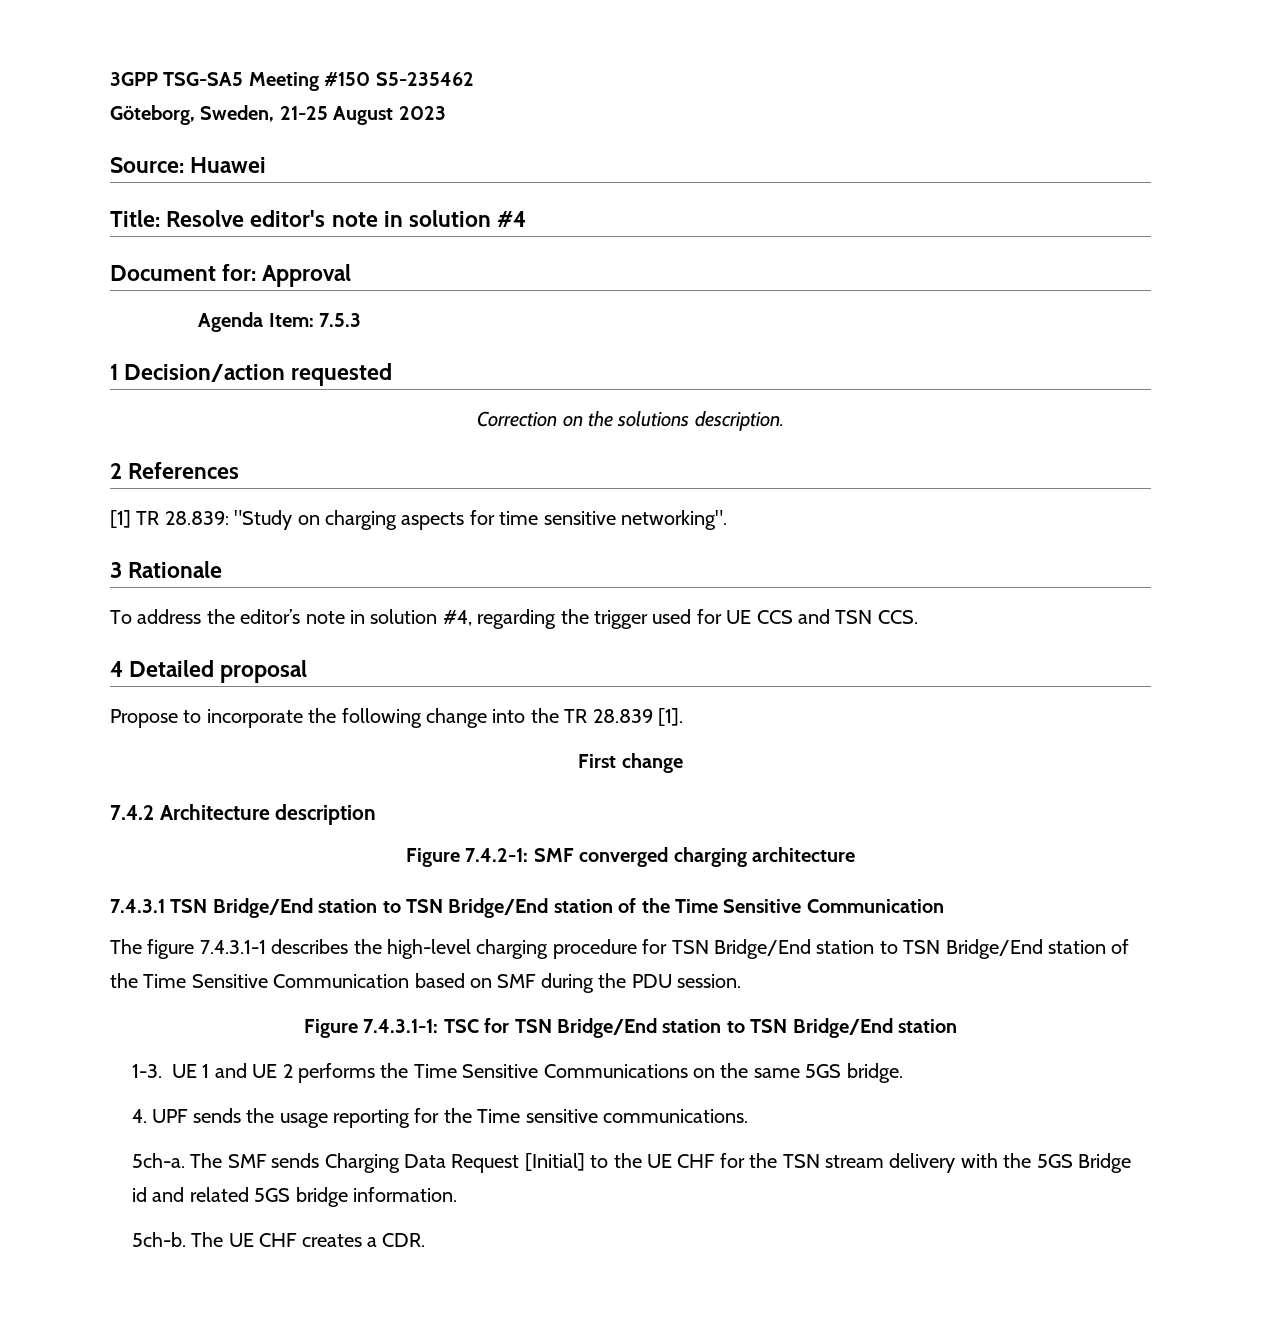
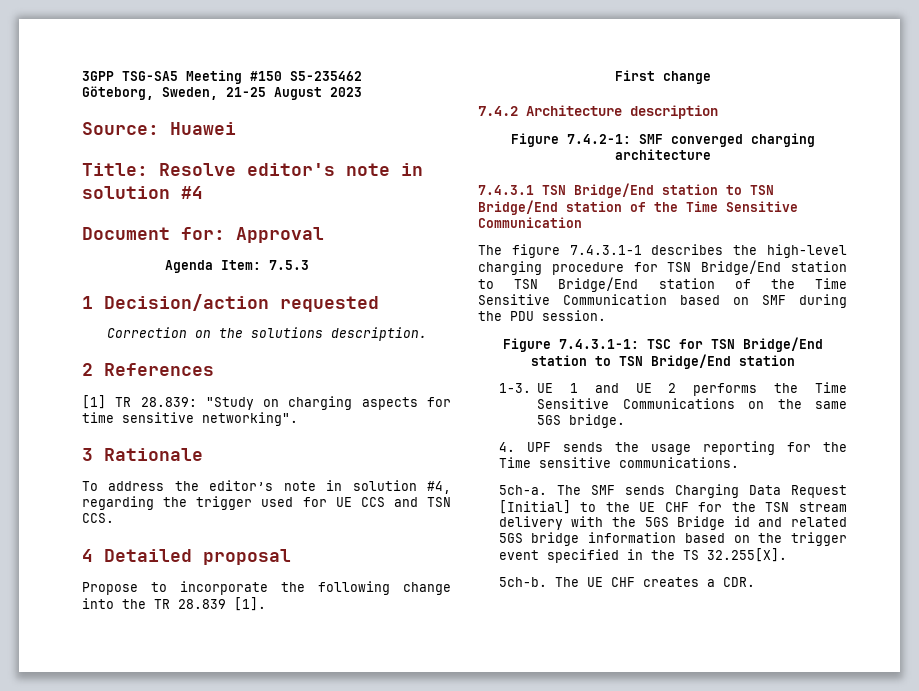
- The SMF sends Charging Data Request [Initial] to the UE CHF for the TSN stream delivery with the 5GS Bridge id and related 5GS bridge information.
+ The SMF sends Charging Data Request [Initial] to the UE CHF for the TSN stream delivery with the 5GS Bridge id and related 5GS bridge information based on the trigger event specified in the TS 32.255[X].

